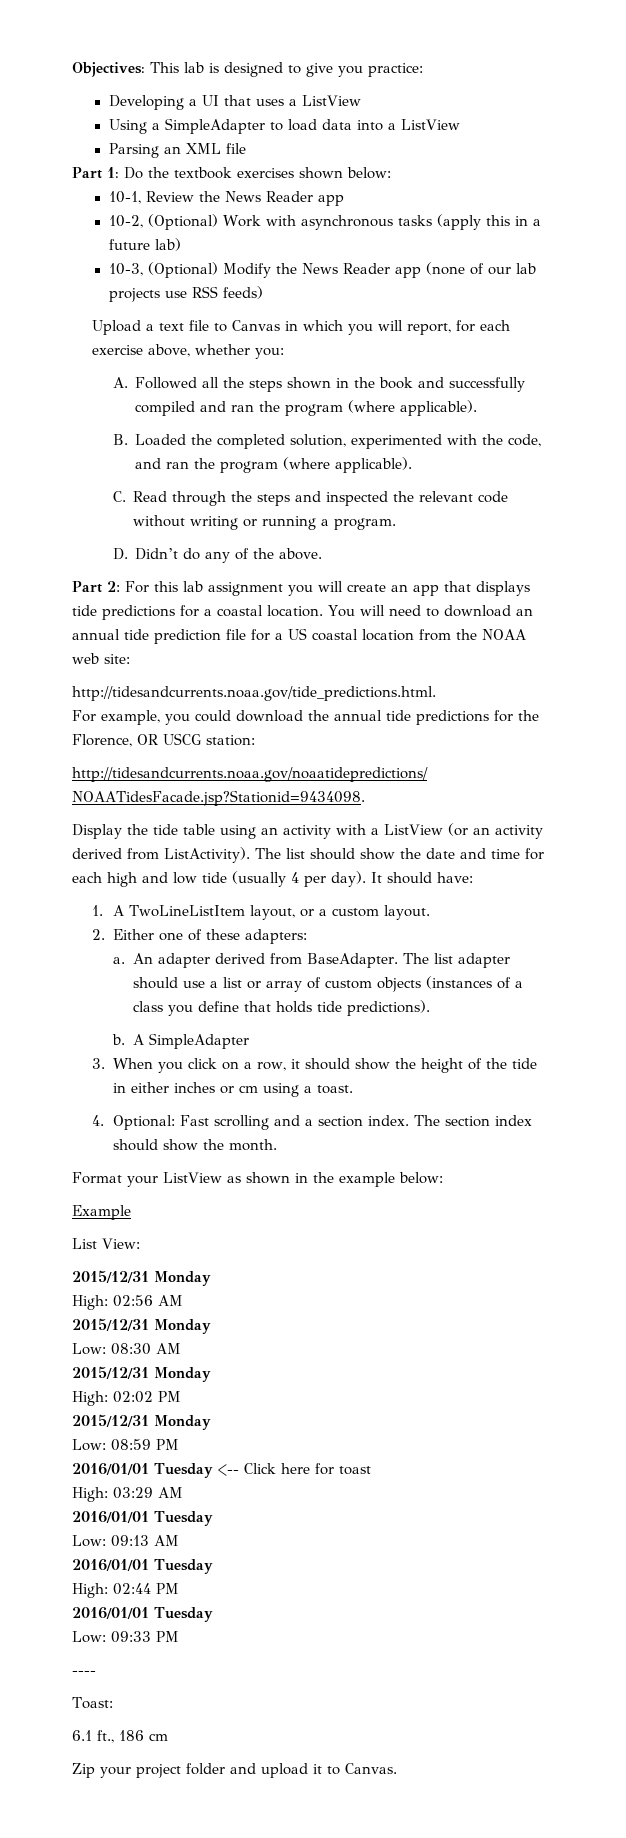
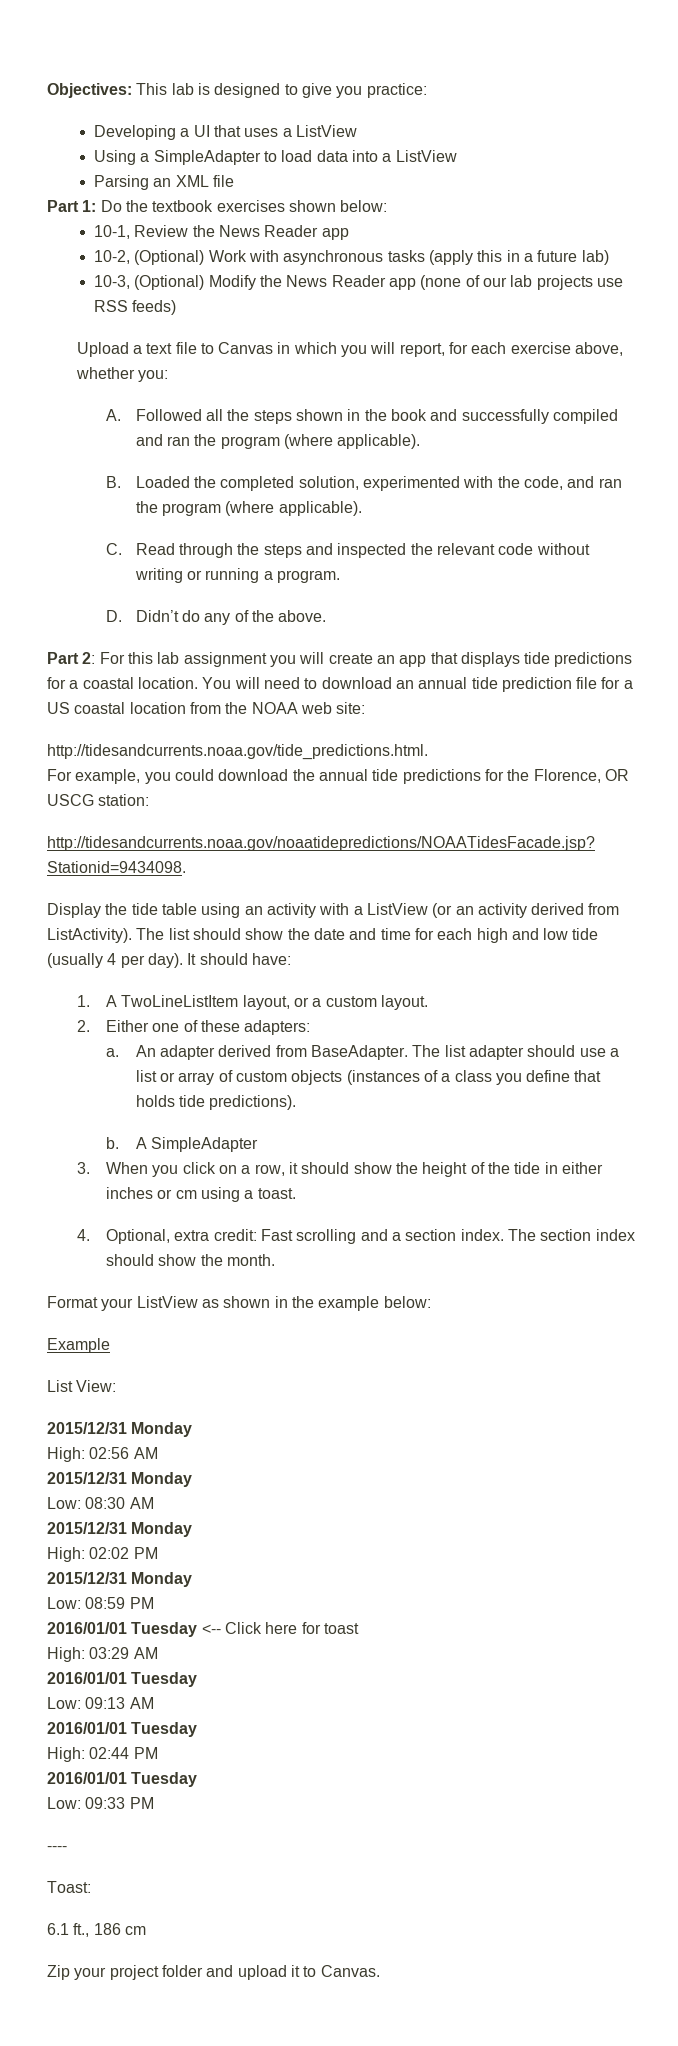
- 4. Optional: Fast scrolling and a section index.
+ 4. Optional, extra credit: Fast scrolling and a section index.

